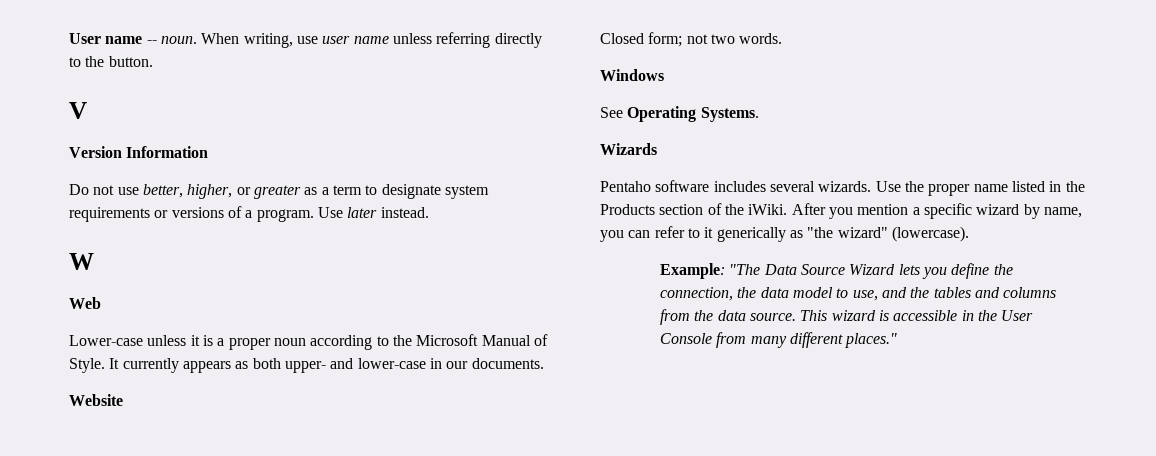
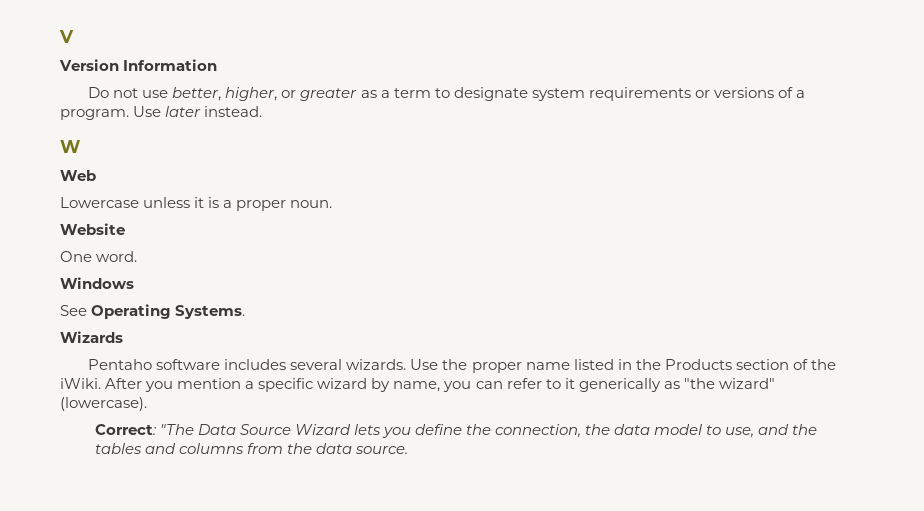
- User name -- noun. When writing, use user name unless referring directly to the button.
- Lower-case unless it is a proper noun according to the Microsoft Manual of Style. It currently appears as both upper- and lower-case in our documents.
+ Lowercase unless it is a proper noun.
  Website
- Closed form; not two words.
+ One word.
- Example: "The Data Source Wizard lets you define the connection, the data model to use, and the tables and columns from the data source. This wizard is accessible in the User Console from many different places."
+ Correct: "The Data Source Wizard lets you define the connection, the data model to use, and the tables and columns from the data source.

